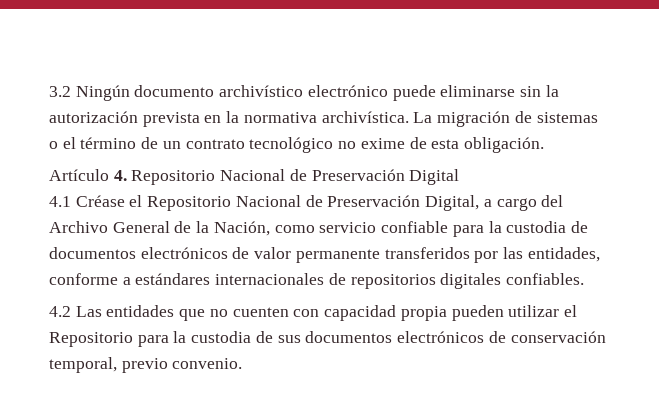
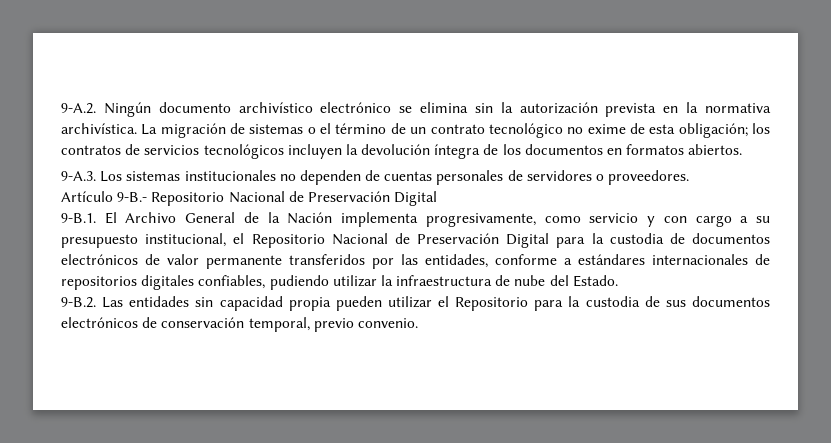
- 3.2 Ningún documento archivístico electrónico puede eliminarse sin la autorización prevista en la normativa archivística.
+ 9-A.2. Ningún documento archivístico electrónico se elimina sin la autorización prevista en la normativa archivística.
- La migración de sistemas o el término de un contrato tecnológico no exime de esta obligación.
+ La migración de sistemas o el término de un contrato tecnológico no exime de esta obligación; los contratos de servicios tecnológicos incluyen la devolución íntegra de los documentos en formatos abiertos.
+ 9-A.3. Los sistemas institucionales no dependen de cuentas personales de servidores o proveedores.
- Artículo 4. Repositorio Nacional de Preservación Digital
+ Artículo 9-B.- Repositorio Nacional de Preservación Digital
- 4.1 Créase el Repositorio Nacional de Preservación Digital, a cargo del Archivo General de la Nación, como servicio confiable para la custodia de documentos electrónicos de valor permanente transferidos por las entidades, conforme a estándares internacionales de repositorios digitales confiables.
- 4.2 Las entidades que no cuenten con capacidad propia pueden utilizar el Repositorio para la custodia de sus documentos electrónicos de conservación temporal, previo convenio.
+ 9-B.1. El Archivo General de la Nación implementa progresivamente, como servicio y con cargo a su presupuesto institucional, el Repositorio Nacional de Preservación Digital para la custodia de documentos electrónicos de valor permanente transferidos por las entidades, conforme a estándares internacionales de repositorios digitales confiables, pudiendo utilizar la infraestructura de nube del Estado.
+ 9-B.2. Las entidades sin capacidad propia pueden utilizar el Repositorio para la custodia de sus documentos electrónicos de conservación temporal, previo convenio.

